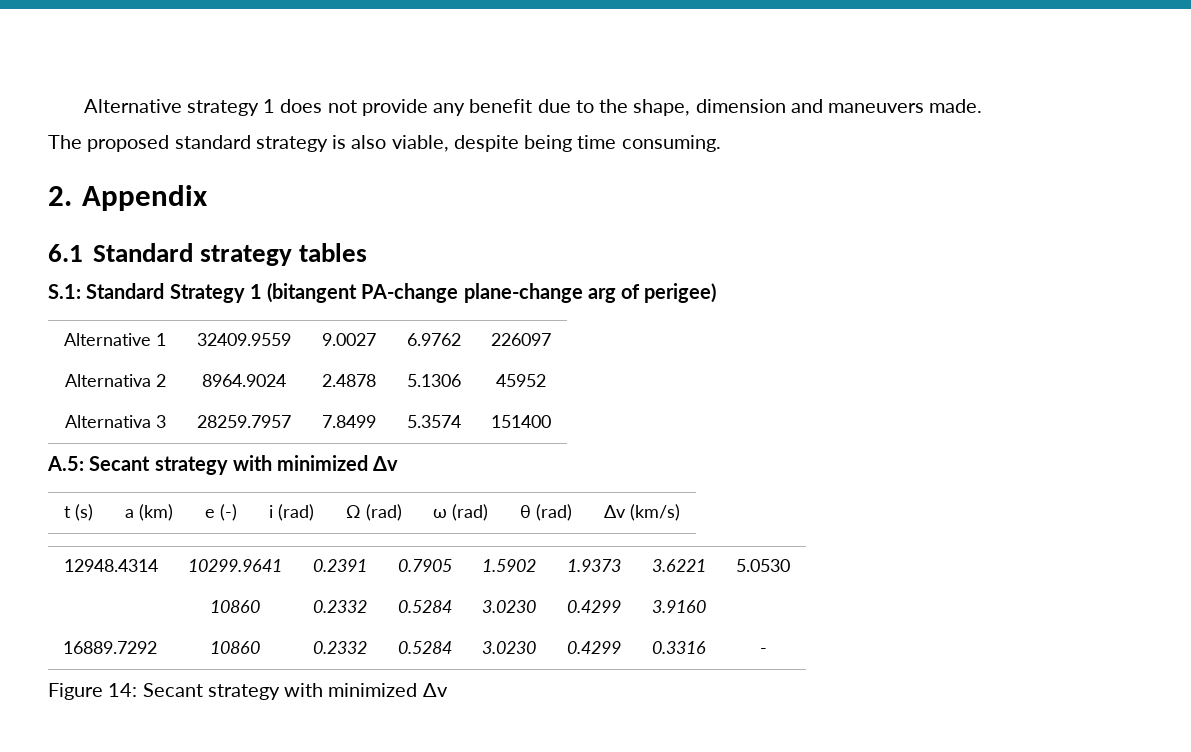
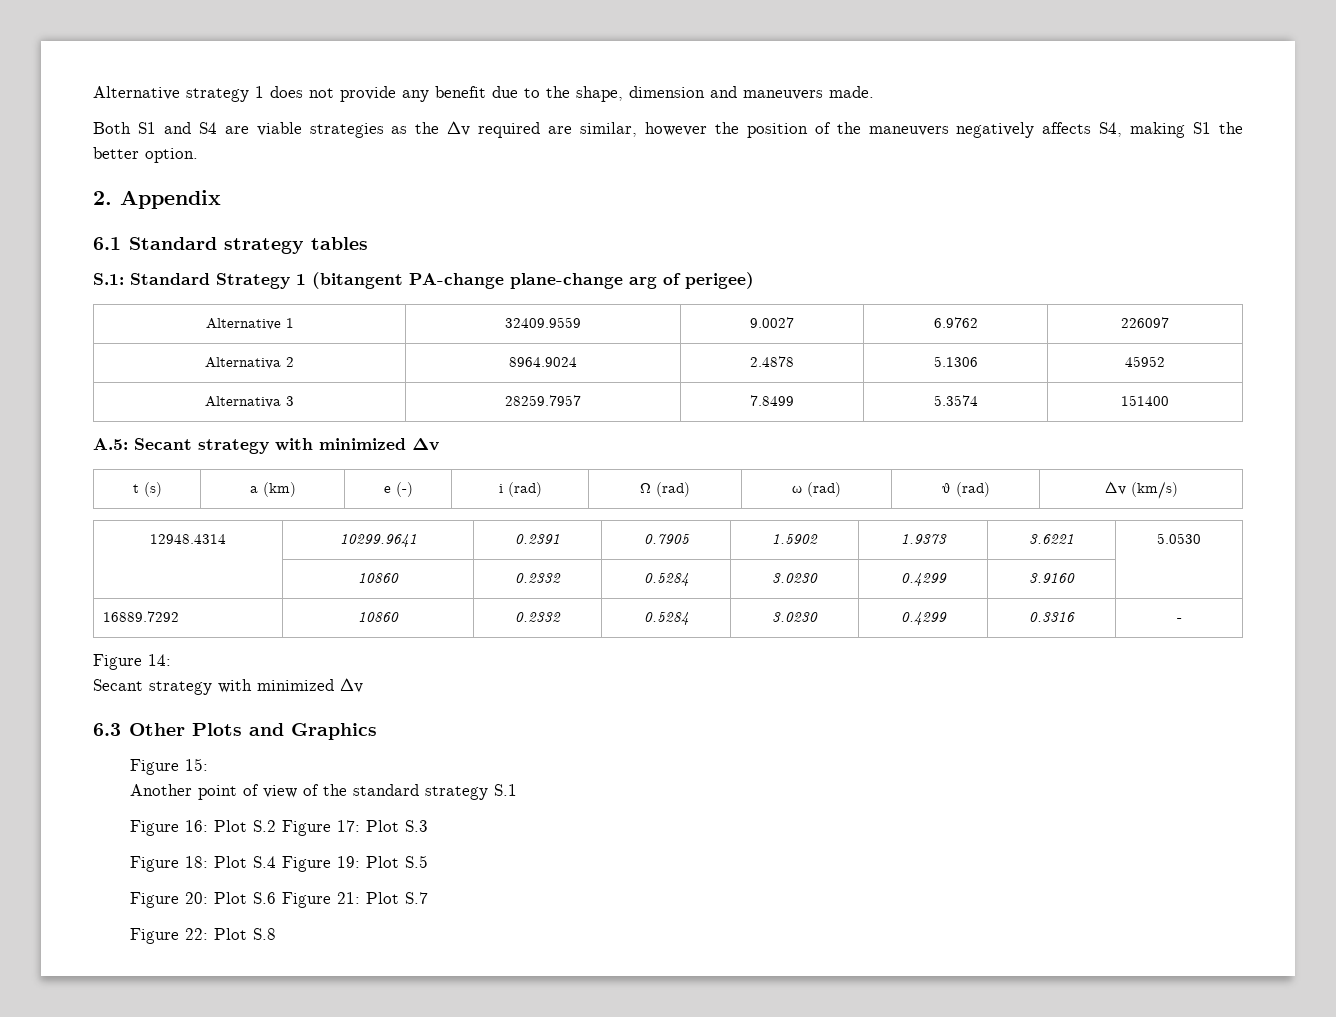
- The proposed standard strategy is also viable, despite being time consuming.
+ Both S1 and S4 are viable strategies as the Δv required are similar, however the position of the maneuvers negatively affects S4, making S1 the better option.
- Figure 14: Secant strategy with minimized Δv
+ Figure 14:
+ Secant strategy with minimized Δv
+ 6.3 Other Plots and Graphics
+ Figure 15:
+ Another point of view of the standard strategy S.1
+ Figure 16: Plot S.2 Figure 17: Plot S.3
+ Figure 18: Plot S.4 Figure 19: Plot S.5
+ Figure 20: Plot S.6 Figure 21: Plot S.7
+ Figure 22: Plot S.8

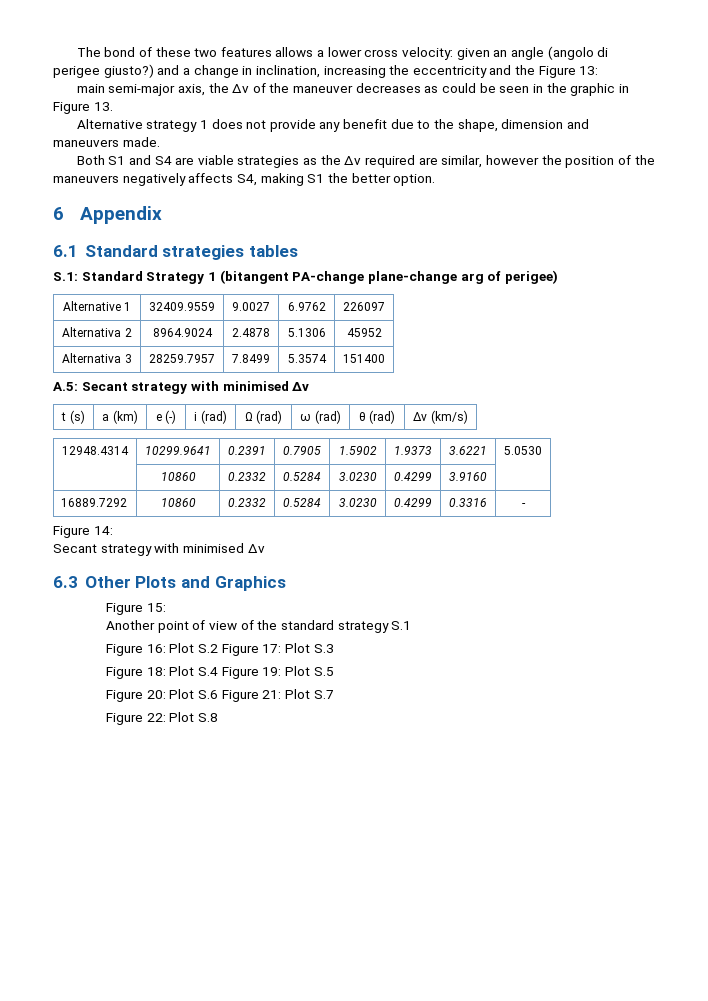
+ The bond of these two features allows a lower cross velocity: given an angle (angolo di perigee giusto?) and a change in inclination, increasing the eccentricity and the Figure 13:
+ main semi-major axis, the Δv of the maneuver decreases as could be seen in the graphic in Figure 13.
- 2. Appendix
+ 6 Appendix
- 6.1 Standard strategy tables
+ 6.1 Standard strategies tables
- A.5: Secant strategy with minimized Δv
+ A.5: Secant strategy with minimised Δv
  Figure 14:
- Secant strategy with minimized Δv
+ Secant strategy with minimised Δv

